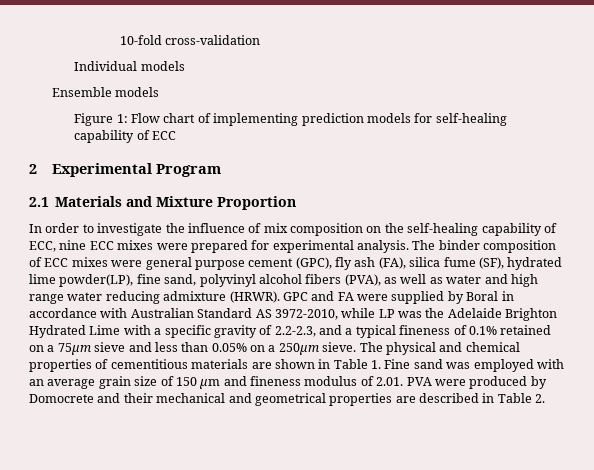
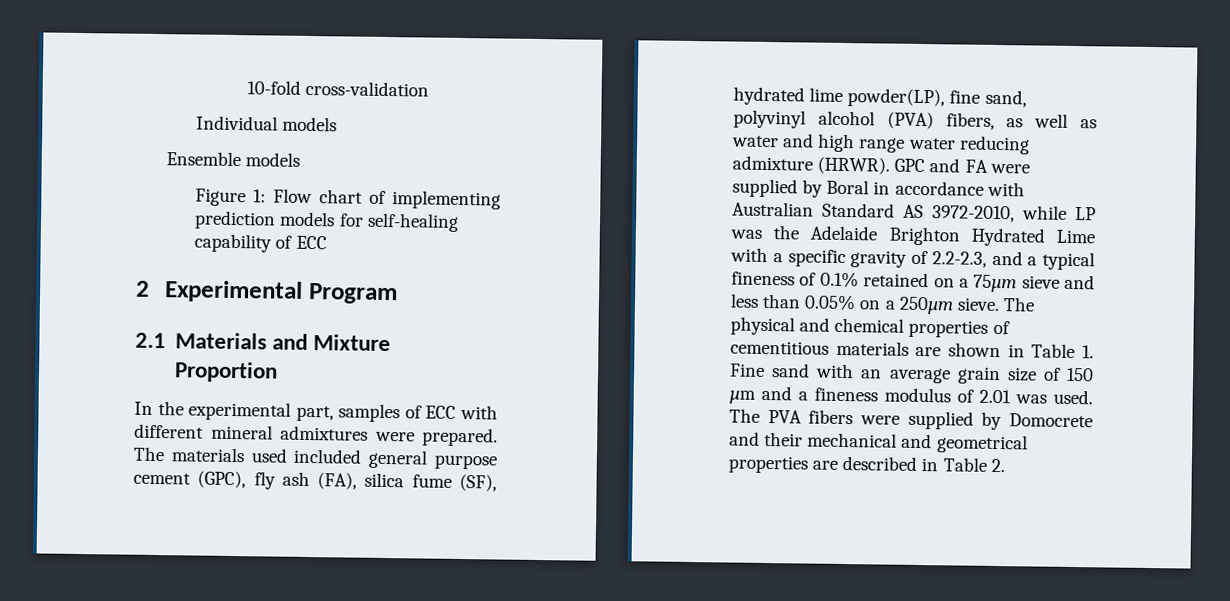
- In order to investigate the influence of mix composition on the self-healing capability of ECC, nine ECC mixes were prepared for experimental analysis. The binder composition of ECC mixes were general purpose cement (GPC), fly ash (FA), silica fume (SF), hydrated lime powder(LP), fine sand, polyvinyl alcohol fibers (PVA), as well as water and high range water reducing admixture (HRWR).
+ In the experimental part, samples of ECC with different mineral admixtures were prepared. The materials used included general purpose cement (GPC), fly ash (FA), silica fume (SF), hydrated lime powder(LP), fine sand, polyvinyl alcohol (PVA) fibers, as well as water and high range water reducing admixture (HRWR).
- The physical and chemical properties of cementitious materials are shown in Table 1. Fine sand was employed with an average grain size of 150 µm and fineness modulus of 2.01. PVA were produced by Domocrete and their mechanical and geometrical properties are described in Table 2.
+ The physical and chemical properties of cementitious materials are shown in Table 1. Fine sand with an average grain size of 150 µm and a fineness modulus of 2.01 was used. The PVA fibers were supplied by Domocrete and their mechanical and geometrical properties are described in Table 2.

